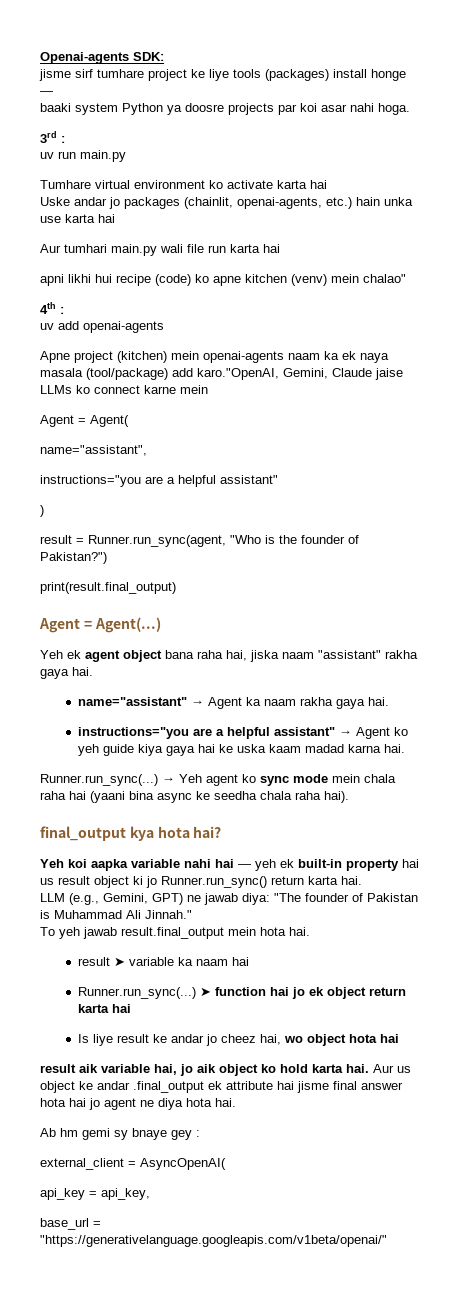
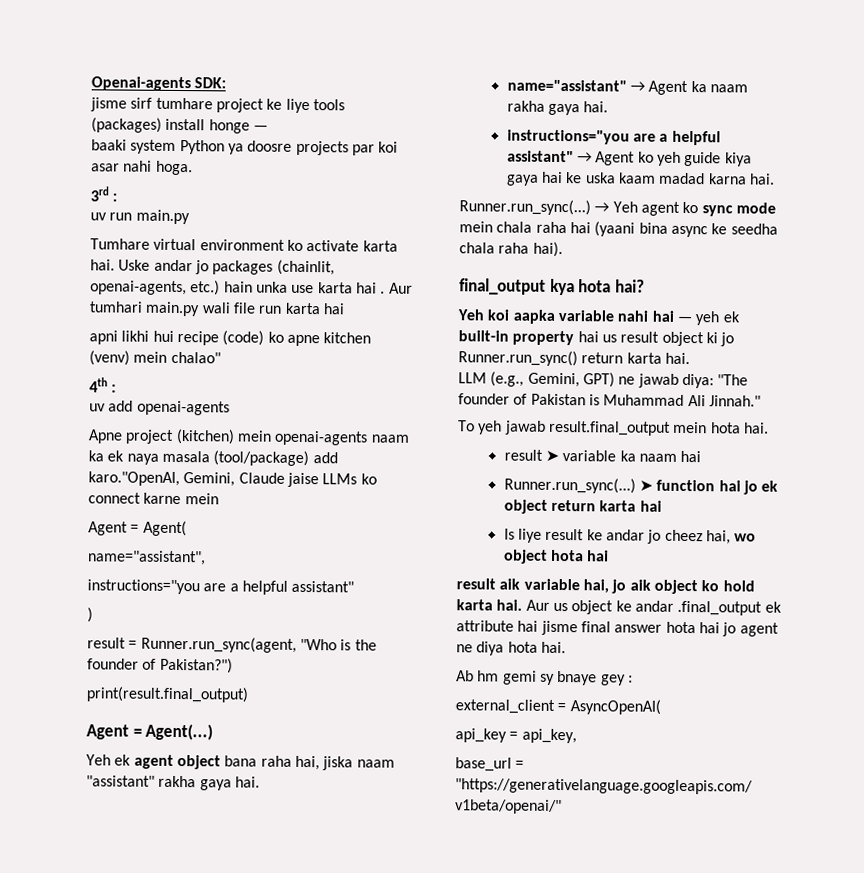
- Tumhare virtual environment ko activate karta hai
- Uske andar jo packages (chainlit, openai-agents, etc.) hain unka use karta hai
- Aur tumhari main.py wali file run karta hai
+ Tumhare virtual environment ko activate karta hai. Uske andar jo packages (chainlit, openai-agents, etc.) hain unka use karta hai . Aur tumhari main.py wali file run karta hai

